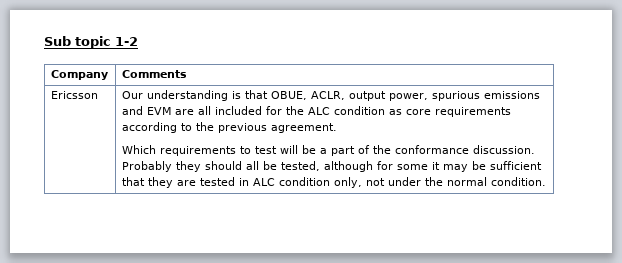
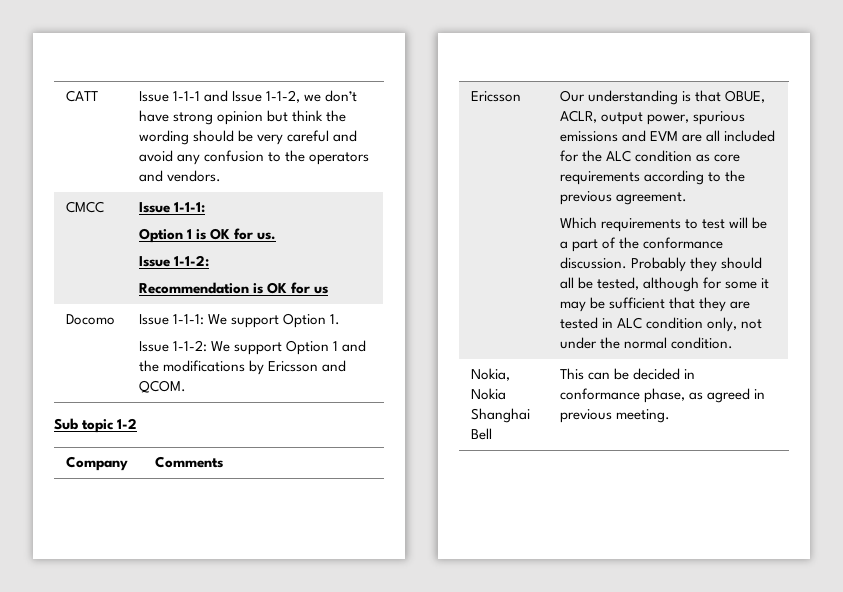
+ CATT | Issue 1-1-1 and Issue 1-1-2, we don’t have strong opinion but think the wording should be very careful and avoid any confusion to the operators and vendors.
+ CMCC | Issue 1-1-1:
+ Option 1 is OK for us.
+ Issue 1-1-2:
+ Recommendation is OK for us
+ Docomo | Issue 1-1-1: We support Option 1.
+ Issue 1-1-2: We support Option 1 and the modifications by Ericsson and QCOM.
+ Nokia, Nokia Shanghai Bell | This can be decided in conformance phase, as agreed in previous meeting.

